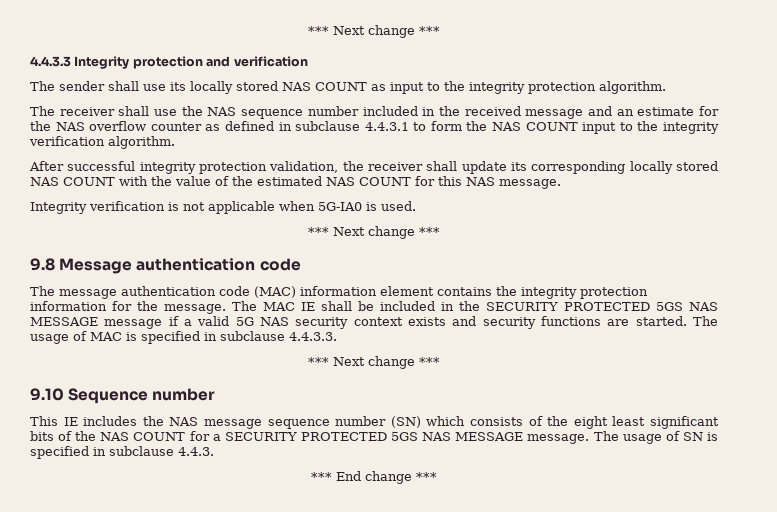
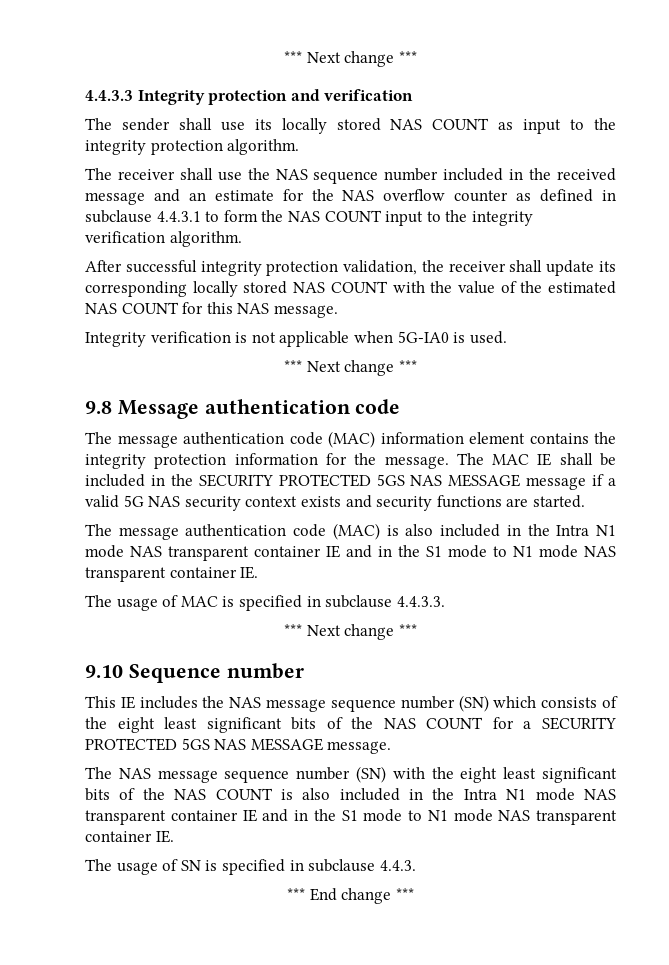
- The MAC IE shall be included in the SECURITY PROTECTED 5GS NAS MESSAGE message if a valid 5G NAS security context exists and security functions are started. The usage of MAC is specified in subclause 4.4.3.3.
+ The MAC IE shall be included in the SECURITY PROTECTED 5GS NAS MESSAGE message if a valid 5G NAS security context exists and security functions are started.
+ The message authentication code (MAC) is also included in the Intra N1 mode NAS transparent container IE and in the S1 mode to N1 mode NAS transparent container IE.
+ The usage of MAC is specified in subclause 4.4.3.3.
- This IE includes the NAS message sequence number (SN) which consists of the eight least significant bits of the NAS COUNT for a SECURITY PROTECTED 5GS NAS MESSAGE message. The usage of SN is specified in subclause 4.4.3.
+ This IE includes the NAS message sequence number (SN) which consists of the eight least significant bits of the NAS COUNT for a SECURITY PROTECTED 5GS NAS MESSAGE message.
+ The NAS message sequence number (SN) with the eight least significant bits of the NAS COUNT is also included in the Intra N1 mode NAS transparent container IE and in the S1 mode to N1 mode NAS transparent container IE.
+ The usage of SN is specified in subclause 4.4.3.

